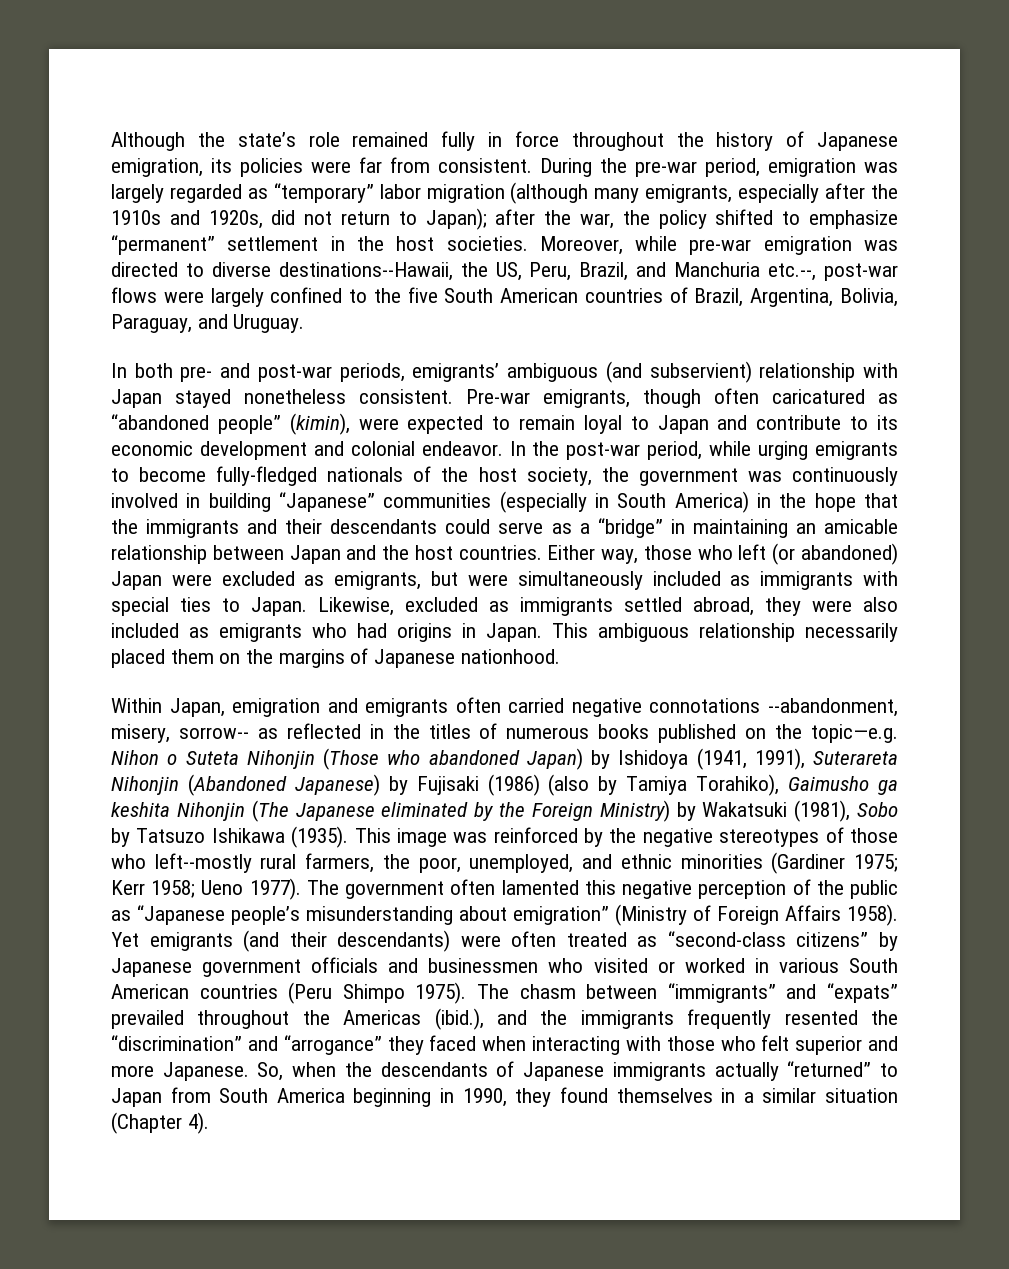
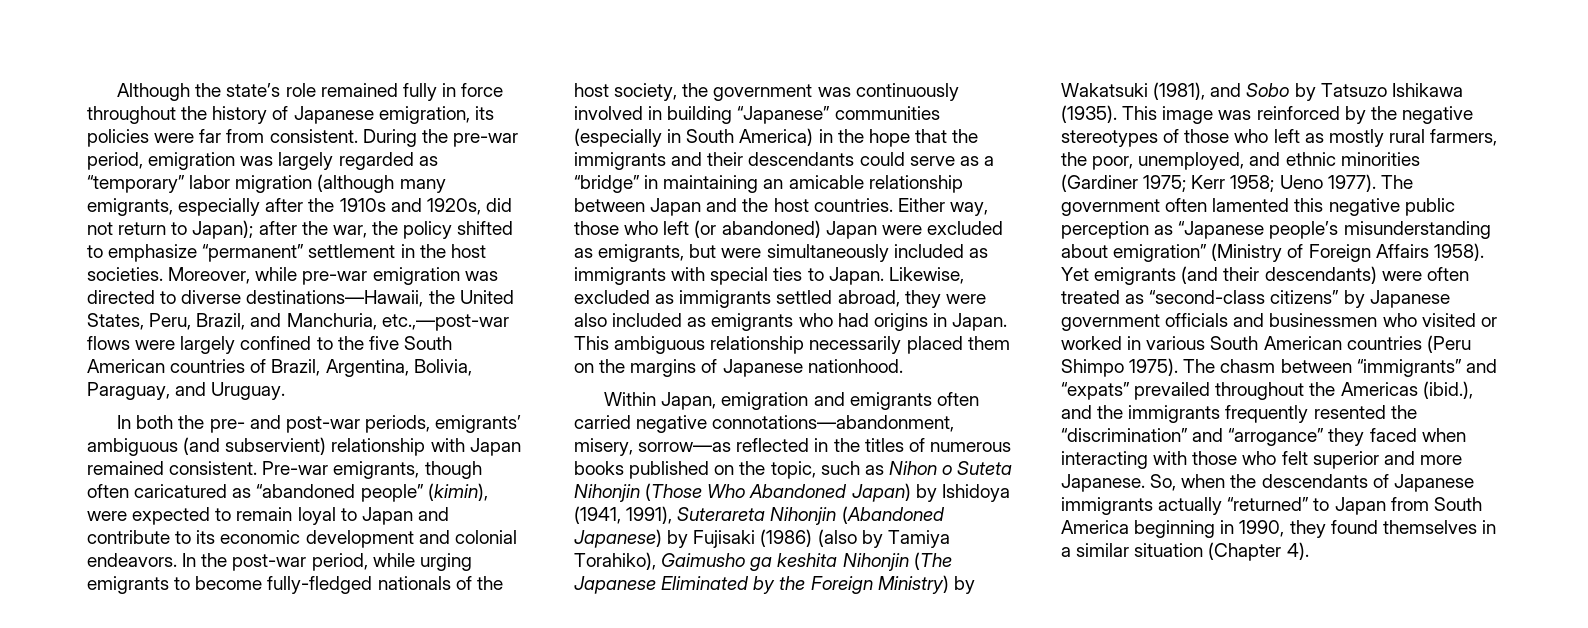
- Moreover, while pre-war emigration was directed to diverse destinations--Hawaii, the US, Peru, Brazil, and Manchuria etc.--, post-war flows were largely confined to the five South American countries of Brazil, Argentina, Bolivia, Paraguay, and Uruguay.
+ Moreover, while pre-war emigration was directed to diverse destinations—Hawaii, the United States, Peru, Brazil, and Manchuria, etc.,—post-war flows were largely confined to the five South American countries of Brazil, Argentina, Bolivia, Paraguay, and Uruguay.
- In both pre- and post-war periods, emigrants’ ambiguous (and subservient) relationship with Japan stayed nonetheless consistent.
+ In both the pre- and post-war periods, emigrants’ ambiguous (and subservient) relationship with Japan remained consistent.
- Pre-war emigrants, though often caricatured as “abandoned people” (kimin), were expected to remain loyal to Japan and contribute to its economic development and colonial endeavor.
+ Pre-war emigrants, though often caricatured as “abandoned people” (kimin), were expected to remain loyal to Japan and contribute to its economic development and colonial endeavors.
- Within Japan, emigration and emigrants often carried negative connotations --abandonment, misery, sorrow-- as reflected in the titles of numerous books published on the topic—e.g. Nihon o Suteta Nihonjin (Those who abandoned Japan) by Ishidoya (1941, 1991), Suterareta Nihonjin (Abandoned Japanese) by Fujisaki (1986) (also by Tamiya Torahiko), Gaimusho ga keshita Nihonjin (The Japanese eliminated by the Foreign Ministry) by Wakatsuki (1981), Sobo by Tatsuzo Ishikawa (1935).
+ Within Japan, emigration and emigrants often carried negative connotations—abandonment, misery, sorrow—as reflected in the titles of numerous books published on the topic, such as Nihon o Suteta Nihonjin (Those Who Abandoned Japan) by Ishidoya (1941, 1991), Suterareta Nihonjin (Abandoned Japanese) by Fujisaki (1986) (also by Tamiya Torahiko), Gaimusho ga keshita Nihonjin (The Japanese Eliminated by the Foreign Ministry) by Wakatsuki (1981), and Sobo by Tatsuzo Ishikawa (1935).
- This image was reinforced by the negative stereotypes of those who left--mostly rural farmers, the poor, unemployed, and ethnic minorities (Gardiner 1975; Kerr 1958; Ueno 1977).
+ This image was reinforced by the negative stereotypes of those who left as mostly rural farmers, the poor, unemployed, and ethnic minorities (Gardiner 1975; Kerr 1958; Ueno 1977).
- The government often lamented this negative perception of the public as “Japanese people’s misunderstanding about emigration” (Ministry of Foreign Affairs 1958).
+ The government often lamented this negative public perception as “Japanese people’s misunderstanding about emigration” (Ministry of Foreign Affairs 1958).

